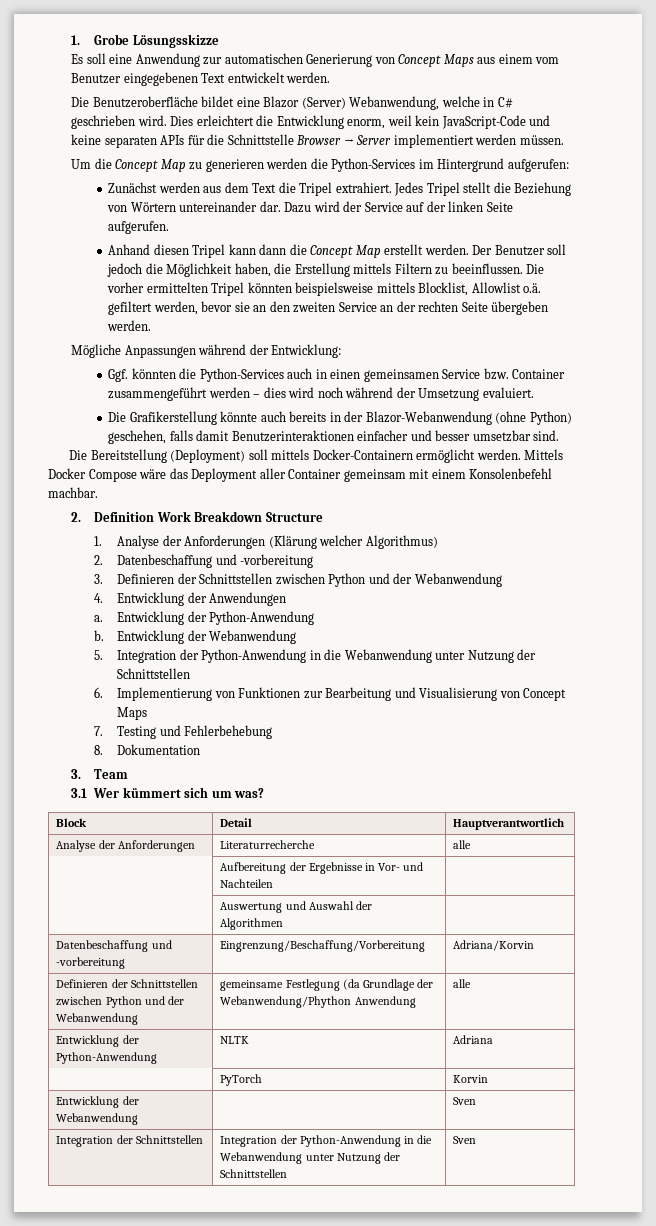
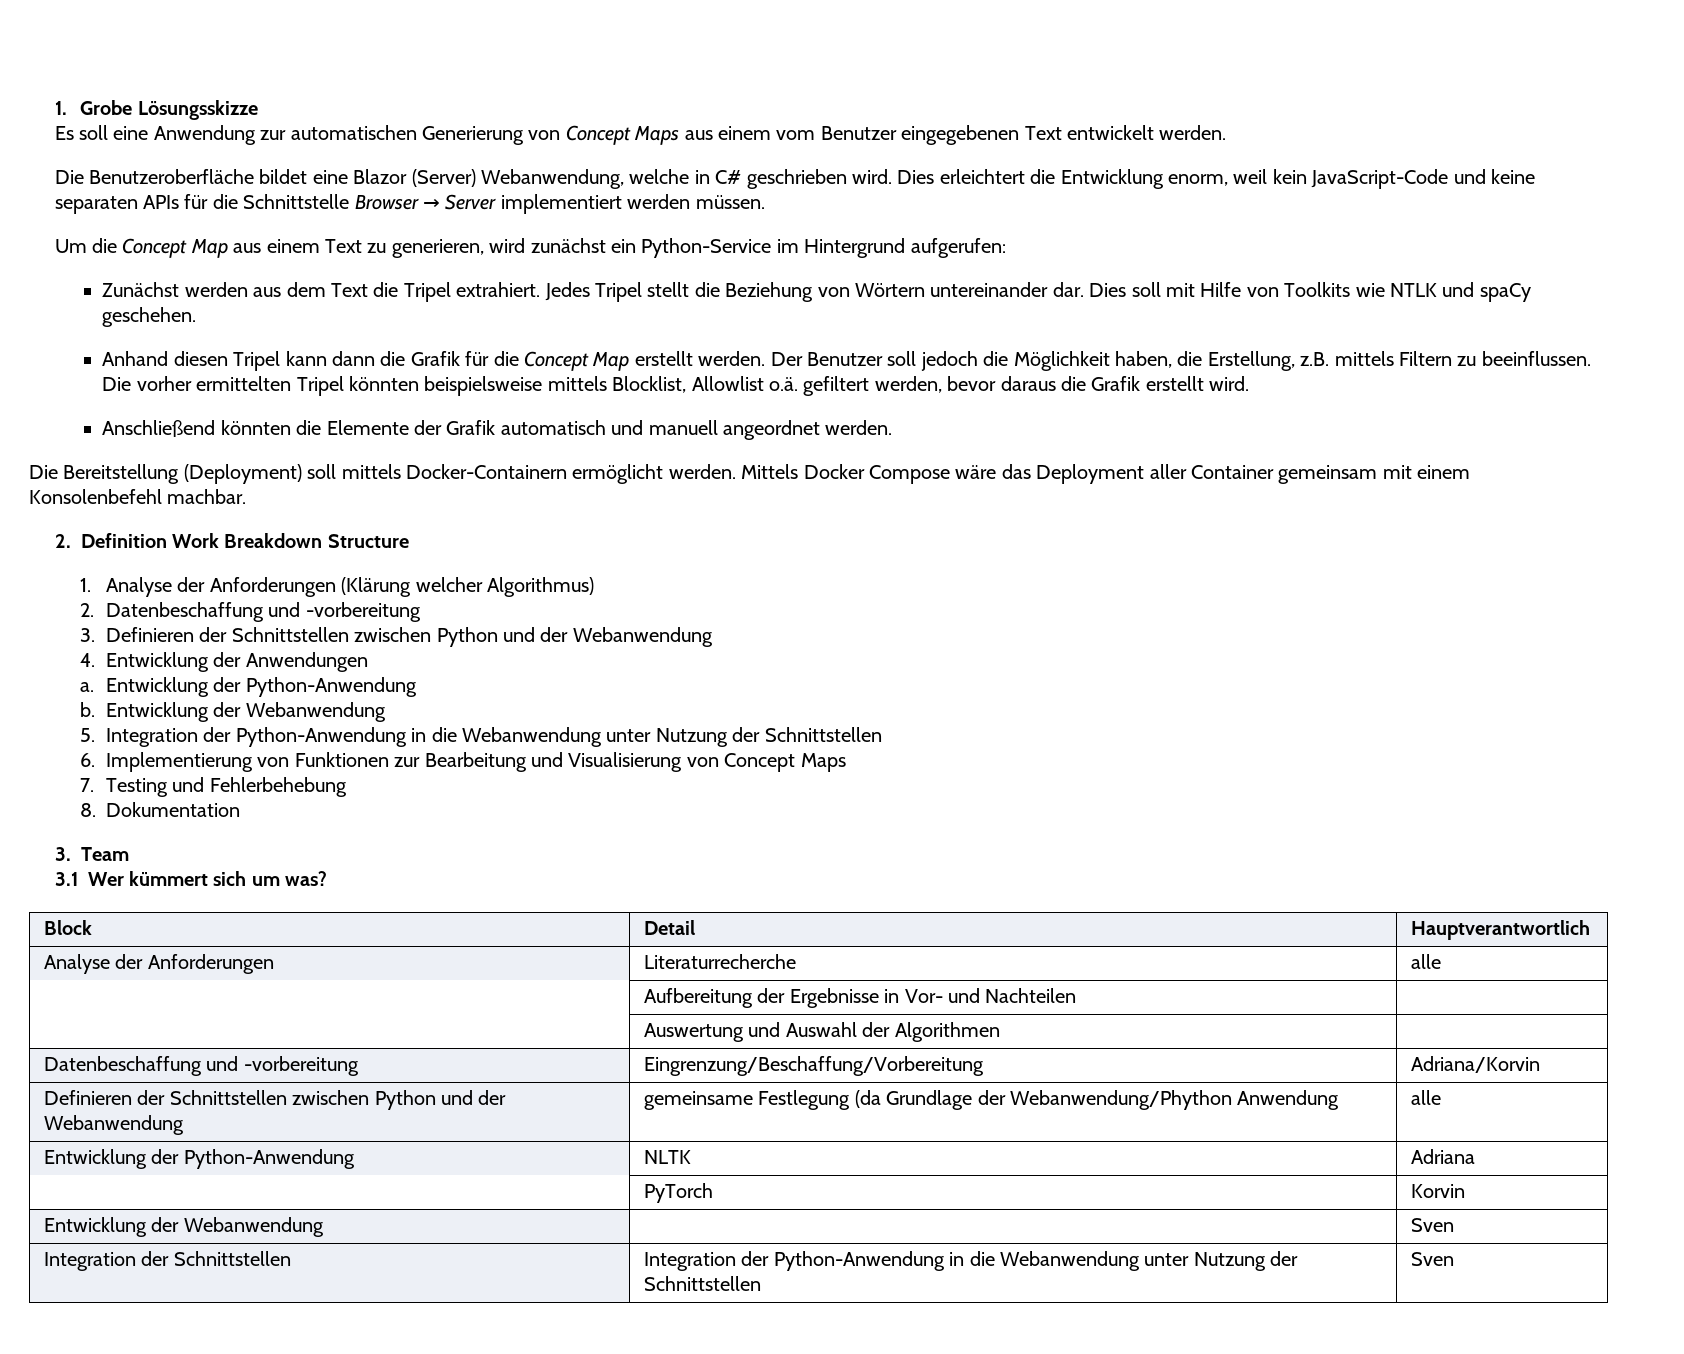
- Um die Concept Map zu generieren werden die Python-Services im Hintergrund aufgerufen:
+ Um die Concept Map aus einem Text zu generieren, wird zunächst ein Python-Service im Hintergrund aufgerufen:
- Dazu wird der Service auf der linken Seite aufgerufen.
+ Dies soll mit Hilfe von Toolkits wie NTLK und spaCy geschehen.
- Anhand diesen Tripel kann dann die Concept Map erstellt werden.
+ Anhand diesen Tripel kann dann die Grafik für die Concept Map erstellt werden.
- Der Benutzer soll jedoch die Möglichkeit haben, die Erstellung mittels Filtern zu beeinflussen.
+ Der Benutzer soll jedoch die Möglichkeit haben, die Erstellung, z.B. mittels Filtern zu beeinflussen.
- Die vorher ermittelten Tripel könnten beispielsweise mittels Blocklist, Allowlist o.ä. gefiltert werden, bevor sie an den zweiten Service an der rechten Seite übergeben werden.
- Mögliche Anpassungen während der Entwicklung:
- Ggf. könnten die Python-Services auch in einen gemeinsamen Service bzw. Container zusammengeführt werden – dies wird noch während der Umsetzung evaluiert.
- Die Grafikerstellung könnte auch bereits in der Blazor-Webanwendung (ohne Python) geschehen, falls damit Benutzerinteraktionen einfacher und besser umsetzbar sind.
+ Die vorher ermittelten Tripel könnten beispielsweise mittels Blocklist, Allowlist o.ä. gefiltert werden, bevor daraus die Grafik erstellt wird.
+ Anschließend könnten die Elemente der Grafik automatisch und manuell angeordnet werden.

